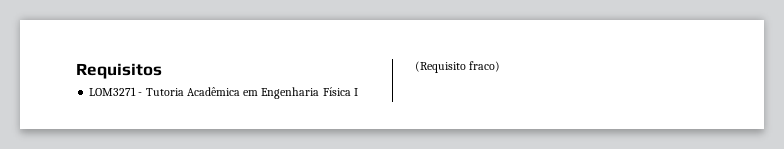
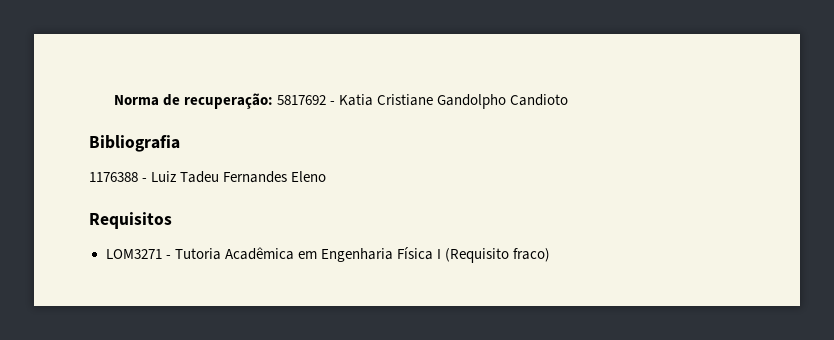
+ Norma de recuperação: 5817692 - Katia Cristiane Gandolpho Candioto
+ Bibliografia
+ 1176388 - Luiz Tadeu Fernandes Eleno

